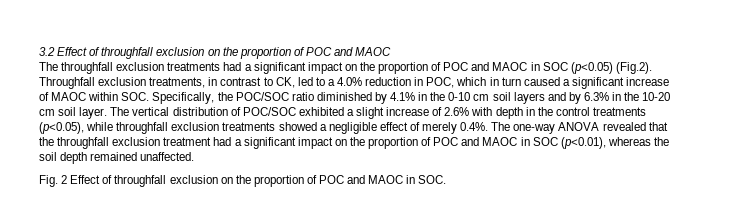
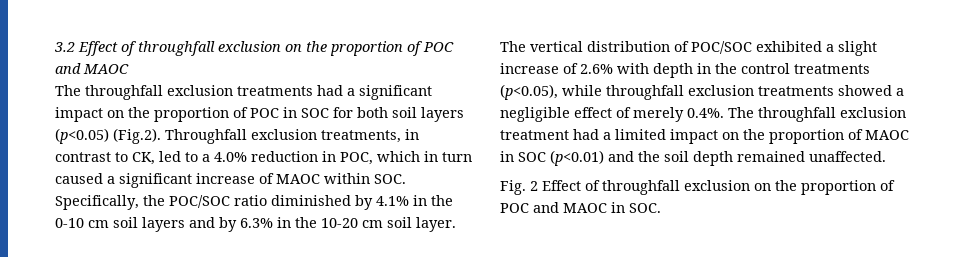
- The throughfall exclusion treatments had a significant impact on the proportion of POC and MAOC in SOC (p<0.05) (Fig.2). Throughfall exclusion treatments, in contrast to CK, led to a 4.0% reduction in POC, which in turn caused a significant increase of MAOC within SOC. Specifically, the POC/SOC ratio diminished by 4.1% in the 0-10 cm soil layers and by 6.3% in the 10-20 cm soil layer.
+ The throughfall exclusion treatments had a significant impact on the proportion of POC in SOC for both soil layers (p<0.05) (Fig.2). Throughfall exclusion treatments, in contrast to CK, led to a 4.0% reduction in POC, which in turn caused a significant increase of MAOC within SOC. Specifically, the POC/SOC ratio diminished by 4.1% in the 0-10 cm soil layers and by 6.3% in the 10-20 cm soil layer.
- The vertical distribution of POC/SOC exhibited a slight increase of 2.6% with depth in the control treatments (p<0.05), while throughfall exclusion treatments showed a negligible effect of merely 0.4%. The one-way ANOVA revealed that the throughfall exclusion treatment had a significant impact on the proportion of POC and MAOC in SOC (p<0.01), whereas the soil depth remained unaffected.
+ The vertical distribution of POC/SOC exhibited a slight increase of 2.6% with depth in the control treatments (p<0.05), while throughfall exclusion treatments showed a negligible effect of merely 0.4%. The throughfall exclusion treatment had a limited impact on the proportion of MAOC in SOC (p<0.01) and the soil depth remained unaffected.

